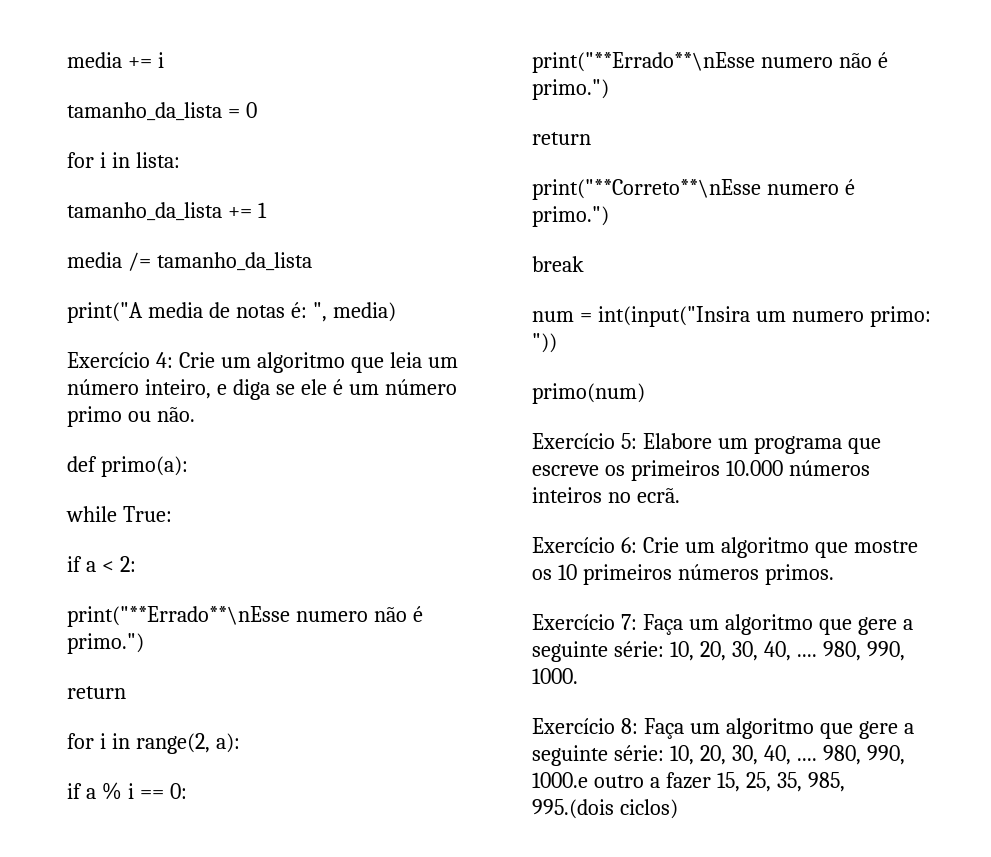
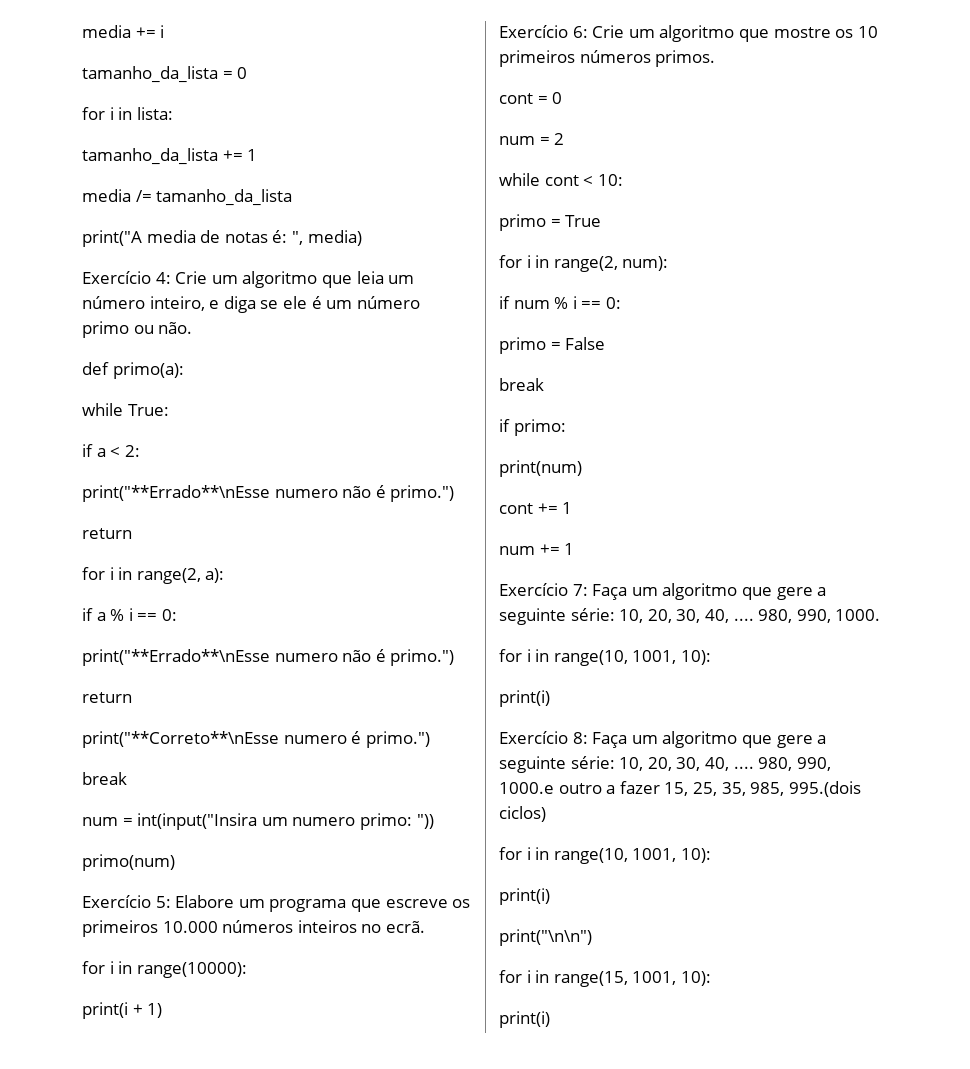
+ for i in range(10000):
+ print(i + 1)
+ cont = 0
+ num = 2
+ while cont < 10:
+ primo = True
+ for i in range(2, num):
+ if num % i == 0:
+ primo = False
+ break
+ if primo:
+ print(num)
+ cont += 1
+ num += 1
  980, 990, 1000.
+ for i in range(10, 1001, 10):
+ print(i)
  980, 990, 1000.e outro a fazer 15, 25, 35, 985, 995.(dois ciclos)
+ for i in range(10, 1001, 10):
+ print(i)
+ print("\n\n")
+ for i in range(15, 1001, 10):
+ print(i)

